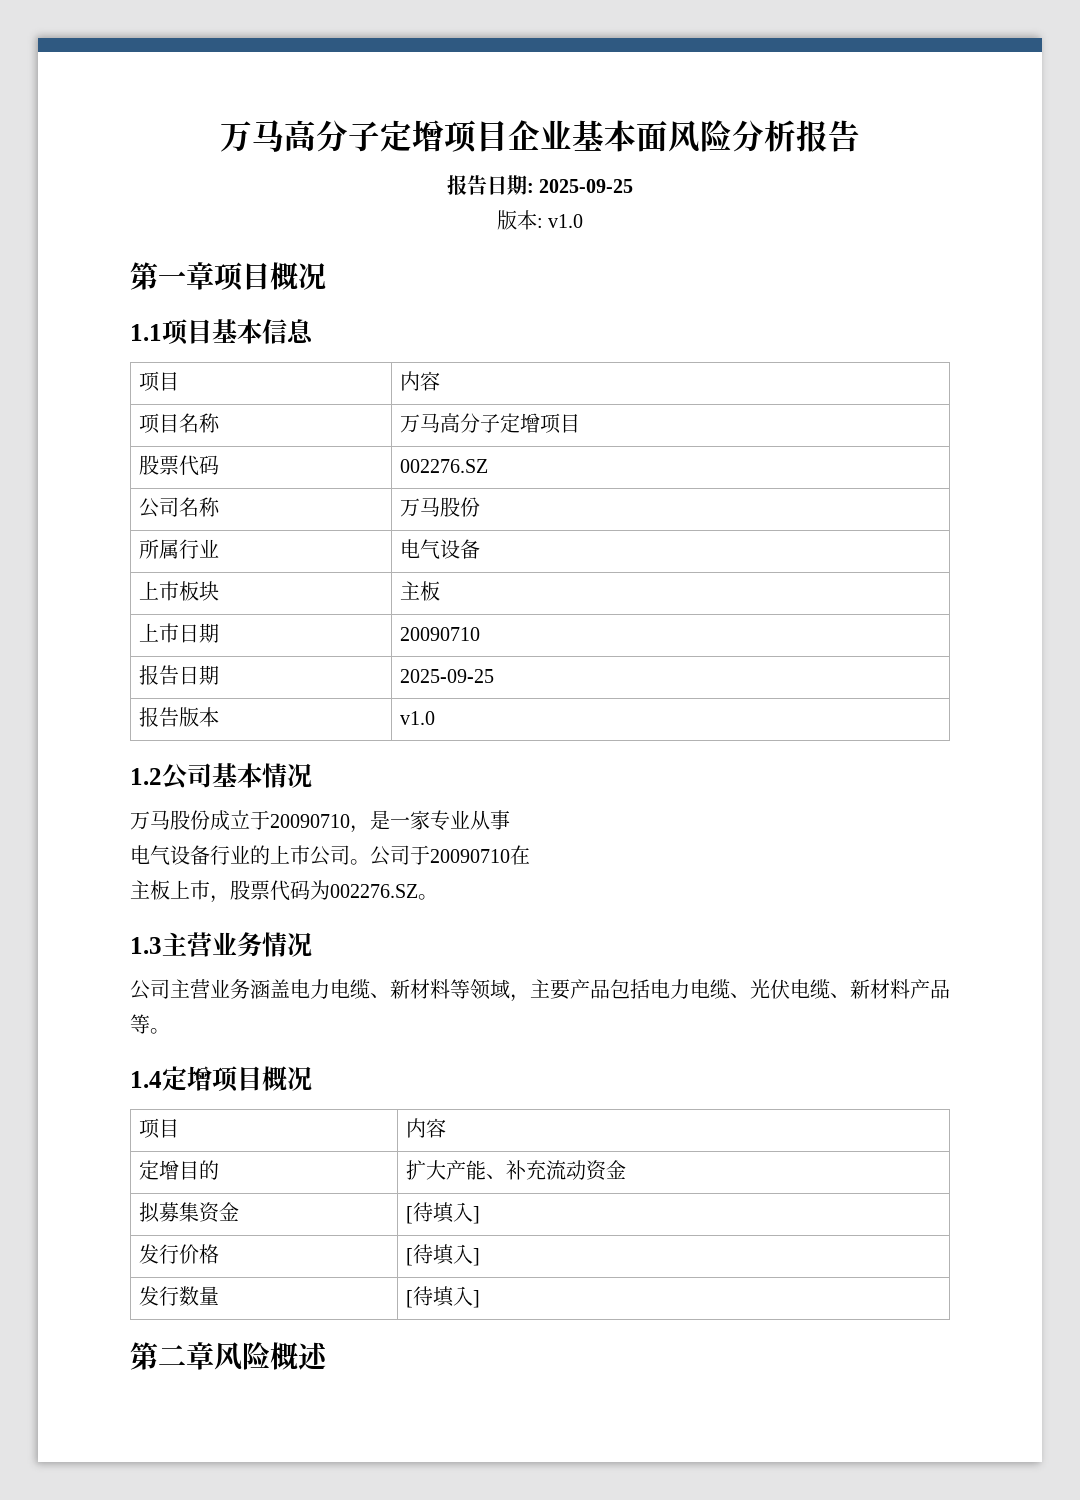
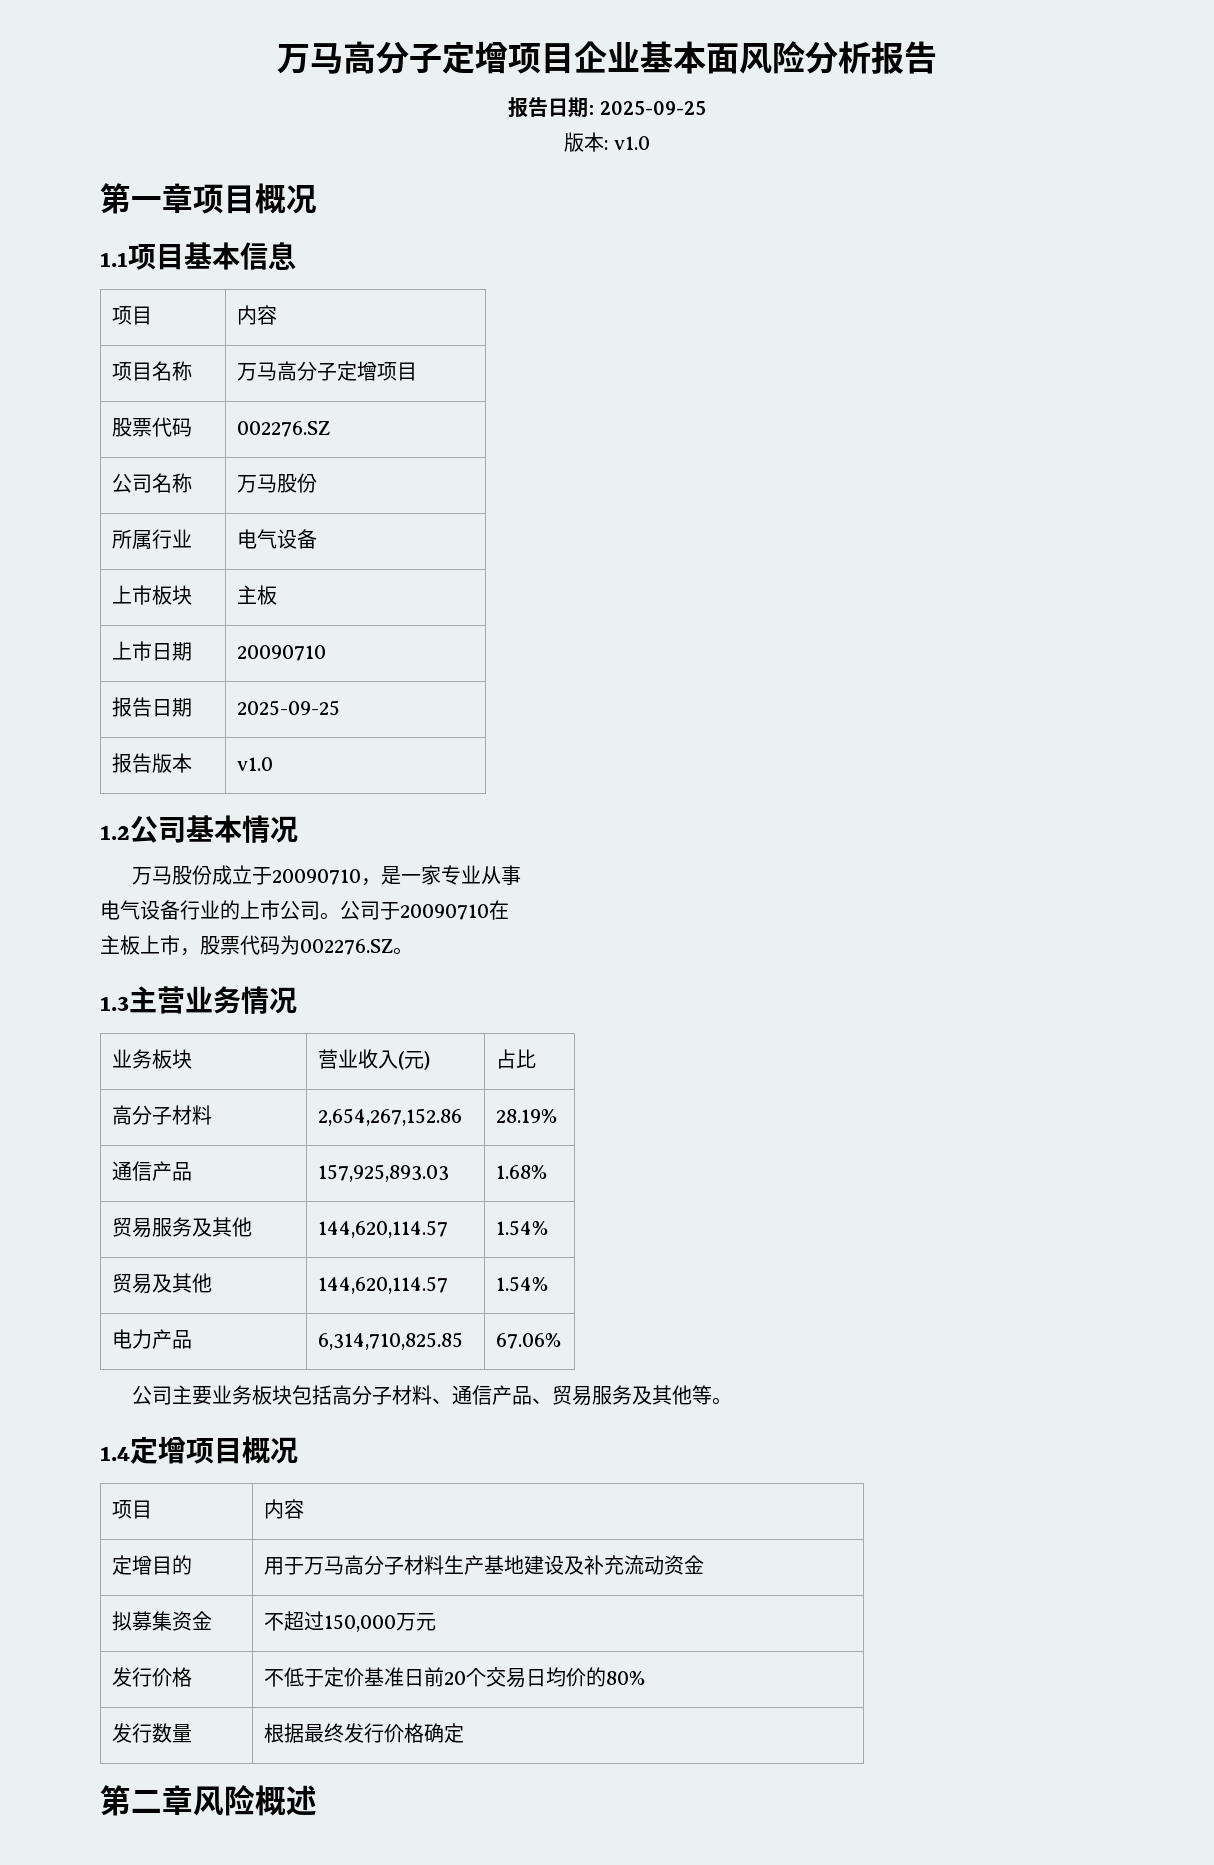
- 公司主营业务涵盖电力电缆、新材料等领域，主要产品包括电力电缆、光伏电缆、新材料产品等。
+ 业务板块 | 营业收入(元) | 占比
+ 高分子材料 | 2,654,267,152.86 | 28.19%
+ 通信产品 | 157,925,893.03 | 1.68%
+ 贸易服务及其他 | 144,620,114.57 | 1.54%
+ 贸易及其他 | 144,620,114.57 | 1.54%
+ 电力产品 | 6,314,710,825.85 | 67.06%
+ 公司主要业务板块包括高分子材料、通信产品、贸易服务及其他等。
- 定增目的 | 扩大产能、补充流动资金
+ 定增目的 | 用于万马高分子材料生产基地建设及补充流动资金
- 拟募集资金 | [待填入]
+ 拟募集资金 | 不超过150,000万元
- 发行价格 | [待填入]
- 发行数量 | [待填入]
+ 发行价格 | 不低于定价基准日前20个交易日均价的80%
+ 发行数量 | 根据最终发行价格确定

